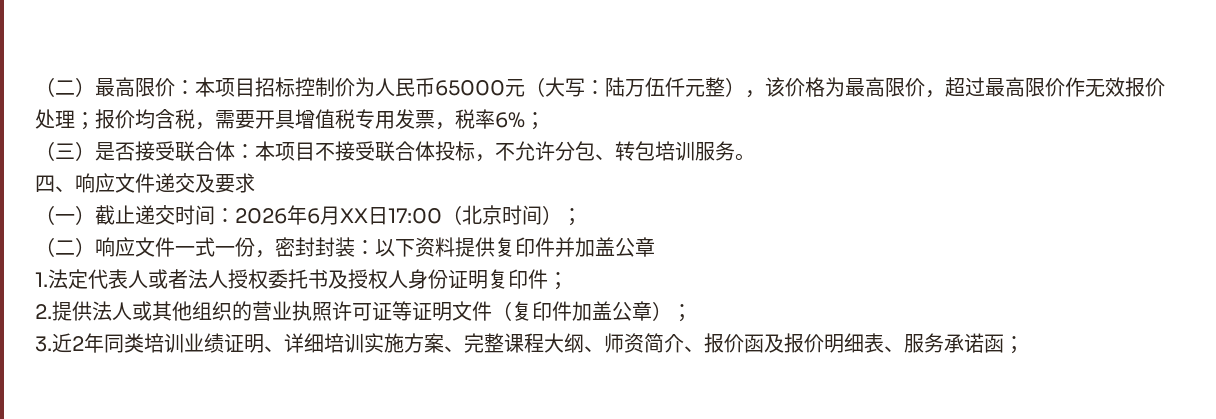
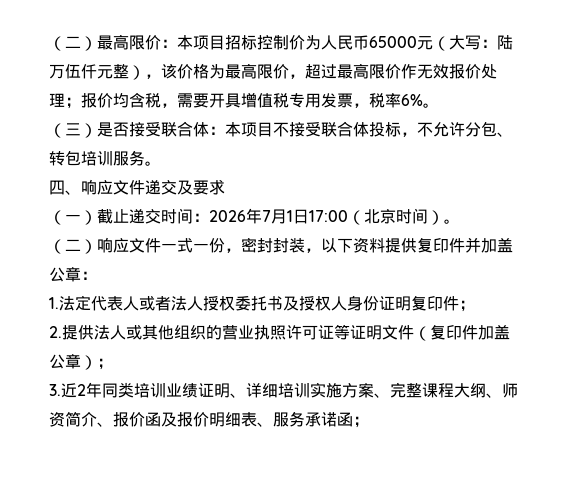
- （二）最高限价：本项目招标控制价为人民币65000元（大写：陆万伍仟元整），该价格为最高限价，超过最高限价作无效报价处理；报价均含税，需要开具增值税专用发票，税率6%；
+ （二）最高限价：本项目招标控制价为人民币65000元（大写：陆万伍仟元整），该价格为最高限价，超过最高限价作无效报价处理；报价均含税，需要开具增值税专用发票，税率6%。
- （一）截止递交时间：2026年6月XX日17:00（北京时间）；
+ （一）截止递交时间：2026年7月1日17:00（北京时间）。
- （二）响应文件一式一份，密封封装：以下资料提供复印件并加盖公章
+ （二）响应文件一式一份，密封封装，以下资料提供复印件并加盖公章：

